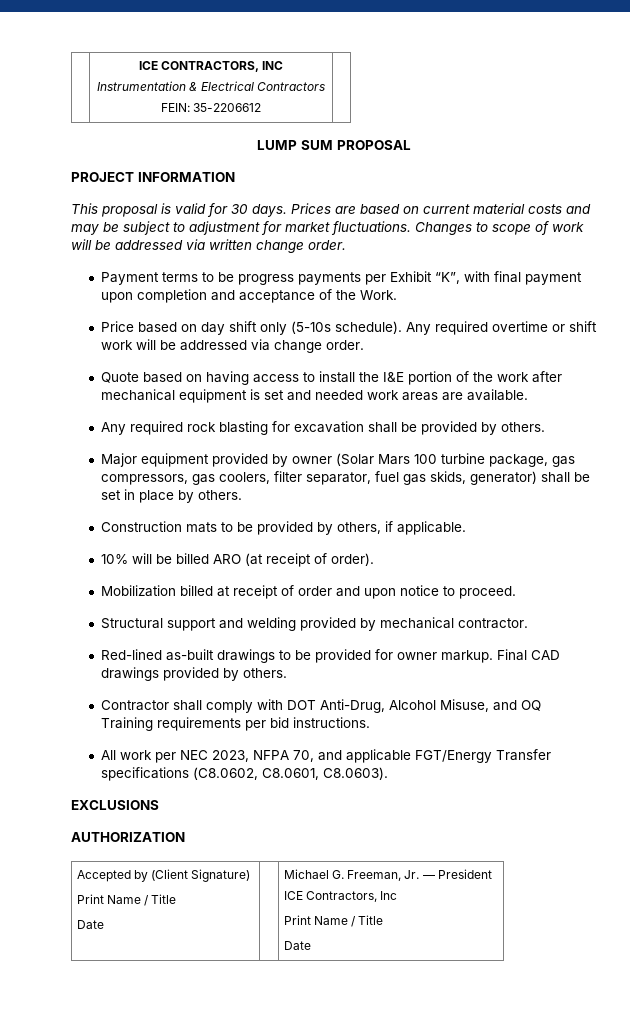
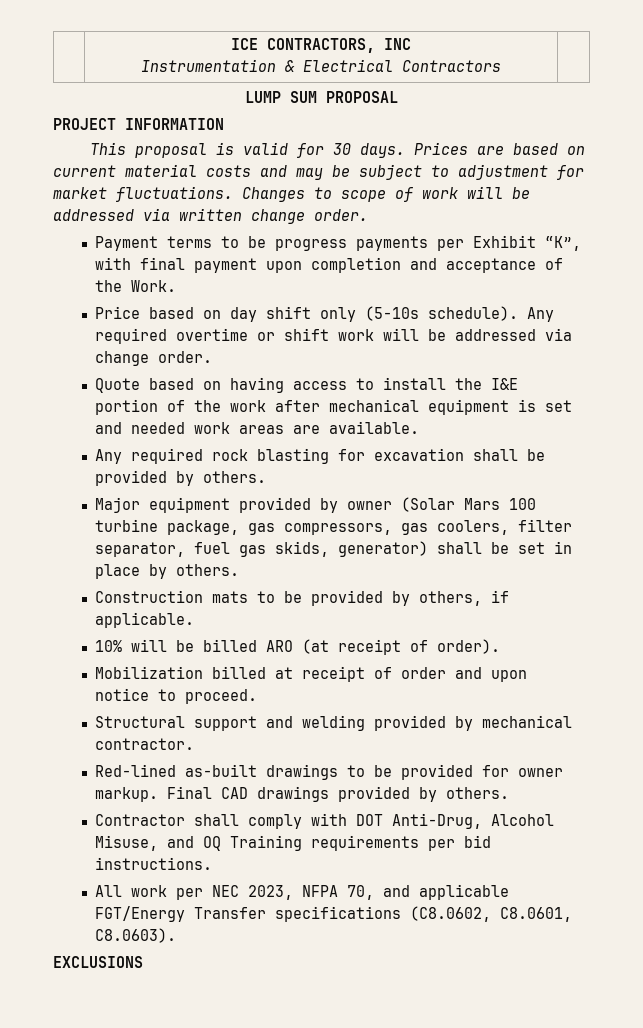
  | ICE CONTRACTORS, INC
- Instrumentation & Electrical Contractors
- FEIN: 35-2206612 |
+ Instrumentation & Electrical Contractors |
- AUTHORIZATION
- Accepted by (Client Signature)
- Print Name / Title
- Date | | Michael G. Freeman, Jr. — President
- ICE Contractors, Inc
- Print Name / Title
- Date

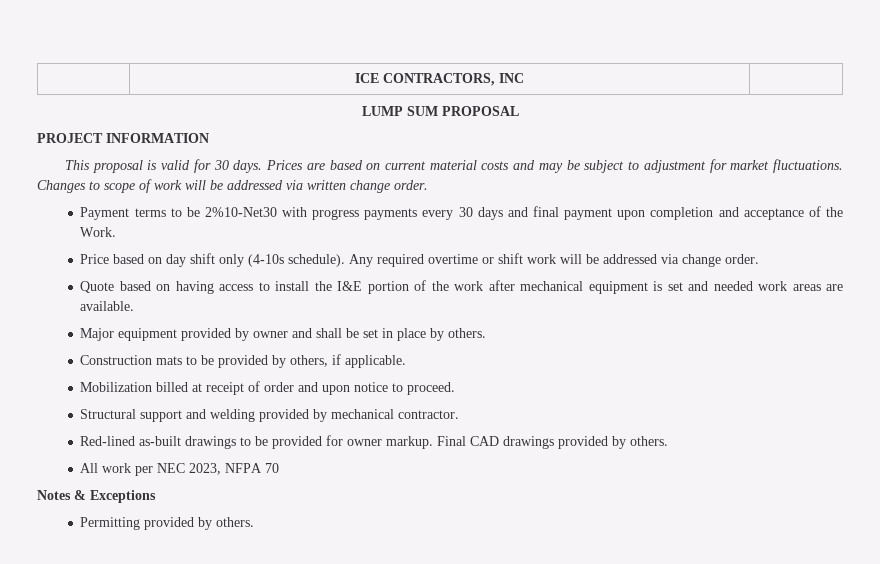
- | ICE CONTRACTORS, INC
- Instrumentation & Electrical Contractors |
+ | ICE CONTRACTORS, INC |
- Payment terms to be progress payments per Exhibit “K”, with final payment upon completion and acceptance of the Work.
+ Payment terms to be 2%10-Net30 with progress payments every 30 days and final payment upon completion and acceptance of the Work.
- Price based on day shift only (5-10s schedule).
+ Price based on day shift only (4-10s schedule).
- Any required rock blasting for excavation shall be provided by others.
- Major equipment provided by owner (Solar Mars 100 turbine package, gas compressors, gas coolers, filter separator, fuel gas skids, generator) shall be set in place by others.
+ Major equipment provided by owner and shall be set in place by others.
- 10% will be billed ARO (at receipt of order).
- Contractor shall comply with DOT Anti-Drug, Alcohol Misuse, and OQ Training requirements per bid instructions.
- All work per NEC 2023, NFPA 70, and applicable FGT/Energy Transfer specifications (C8.0602, C8.0601, C8.0603).
- EXCLUSIONS
+ All work per NEC 2023, NFPA 70
+ Notes & Exceptions
+ Permitting provided by others.

